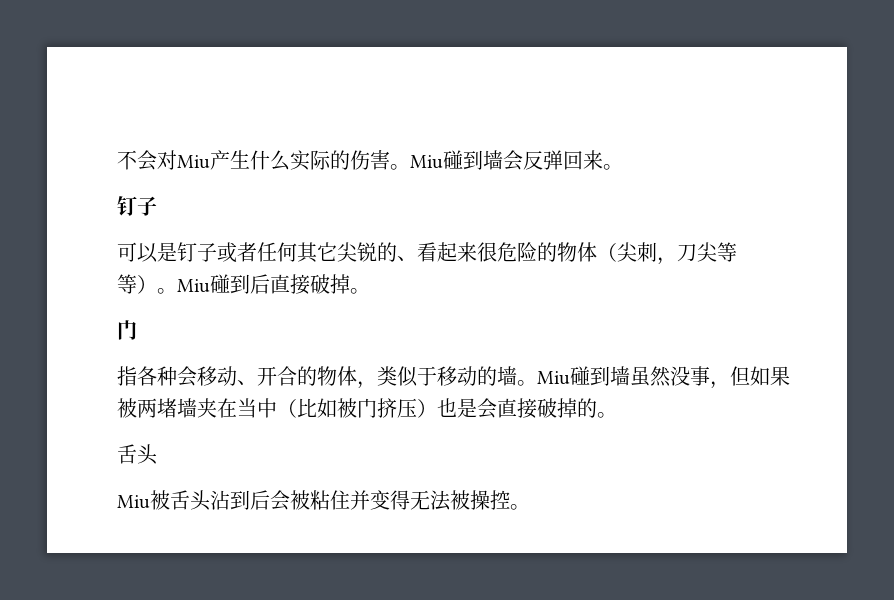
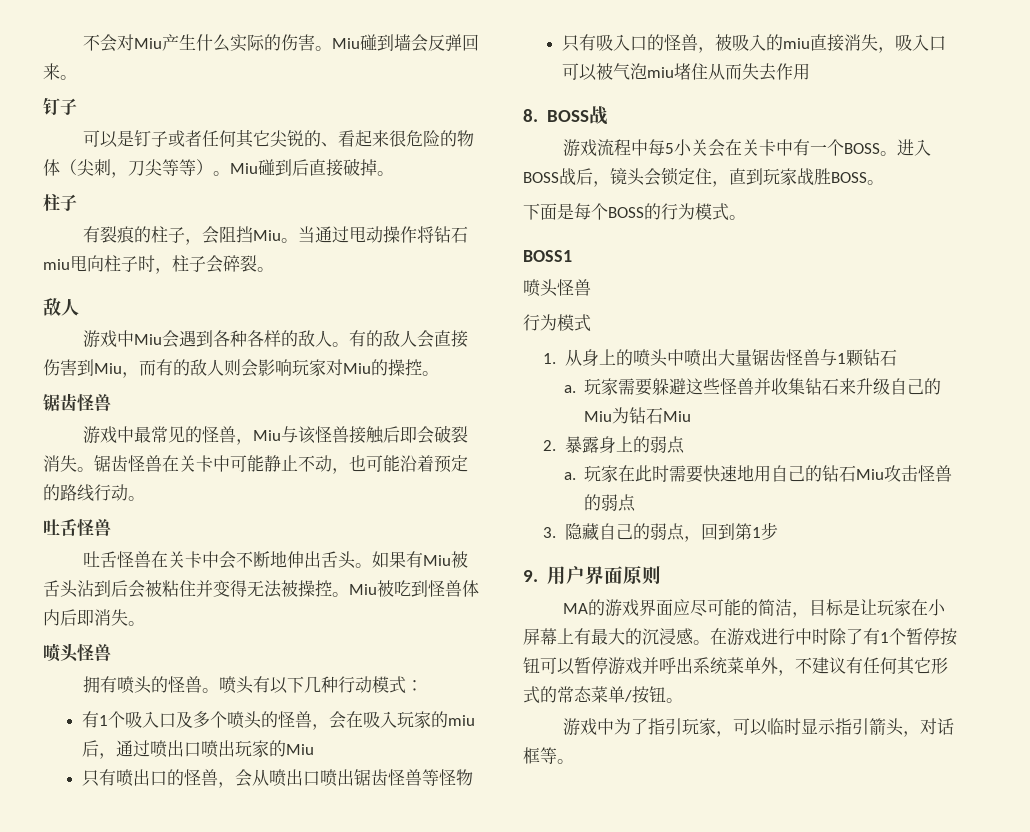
  Miu碰到后直接破掉。
- 门
- 指各种会移动、开合的物体，类似于移动的墙。Miu碰到墙虽然没事，但如果被两堵墙夹在当中（比如被门挤压）也是会直接破掉的。
- 舌头
- Miu被舌头沾到后会被粘住并变得无法被操控。
+ 柱子
+ 有裂痕的柱子，会阻挡Miu。当通过甩动操作将钻石miu甩向柱子时，柱子会碎裂。
+ 敌人
+ 游戏中Miu会遇到各种各样的敌人。有的敌人会直接伤害到Miu，而有的敌人则会影响玩家对Miu的操控。
+ 锯齿怪兽
+ 游戏中最常见的怪兽，Miu与该怪兽接触后即会破裂消失。锯齿怪兽在关卡中可能静止不动，也可能沿着预定的路线行动。
+ 吐舌怪兽
+ 吐舌怪兽在关卡中会不断地伸出舌头。如果有Miu被舌头沾到后会被粘住并变得无法被操控。
+ Miu被吃到怪兽体内后即消失。
+ 喷头怪兽
+ 拥有喷头的怪兽。喷头有以下几种行动模式：
+ 有1个吸入口及多个喷头的怪兽，会在吸入玩家的miu后，通过喷出口喷出玩家的Miu
+ 只有喷出口的怪兽，会从喷出口喷出锯齿怪兽等怪物
+ 只有吸入口的怪兽，被吸入的miu直接消失，吸入口可以被气泡miu堵住从而失去作用
+ 8. BOSS战
+ 游戏流程中每5小关会在关卡中有一个BOSS。进入BOSS战后，镜头会锁定住，直到玩家战胜BOSS。
+ 下面是每个BOSS的行为模式。
+ BOSS1
+ 喷头怪兽
+ 行为模式
+ 1.从身上的喷头中喷出大量锯齿怪兽与1颗钻石
+ a.玩家需要躲避这些怪兽并收集钻石来升级自己的Miu为钻石Miu
+ 2.暴露身上的弱点
+ a.玩家在此时需要快速地用自己的钻石Miu攻击怪兽的弱点
+ 3.隐藏自己的弱点，回到第1步
+ 9.用户界面原则
+ MA的游戏界面应尽可能的简洁，目标是让玩家在小屏幕上有最大的沉浸感。在游戏进行中时除了有1个暂停按钮可以暂停游戏并呼出系统菜单外，不建议有任何其它形式的常态菜单/按钮。
+ 游戏中为了指引玩家，可以临时显示指引箭头，对话框等。

